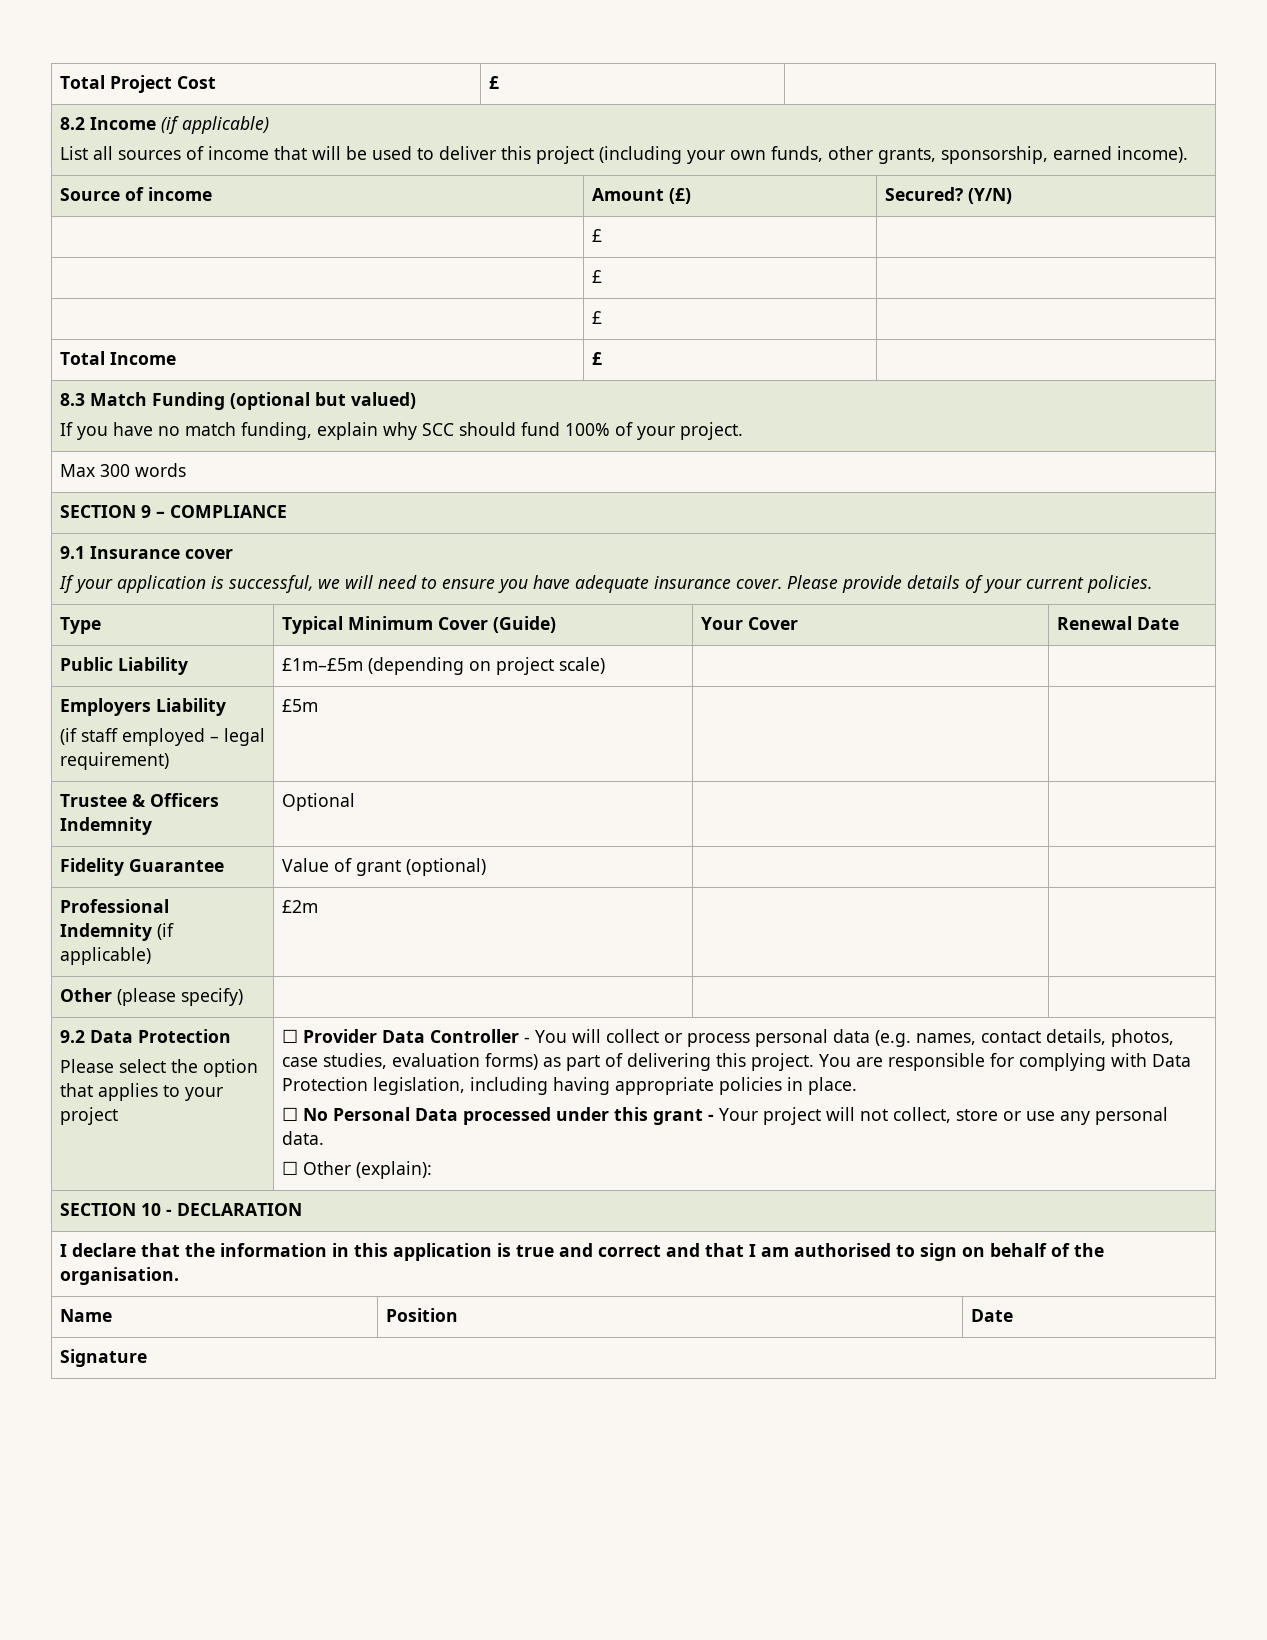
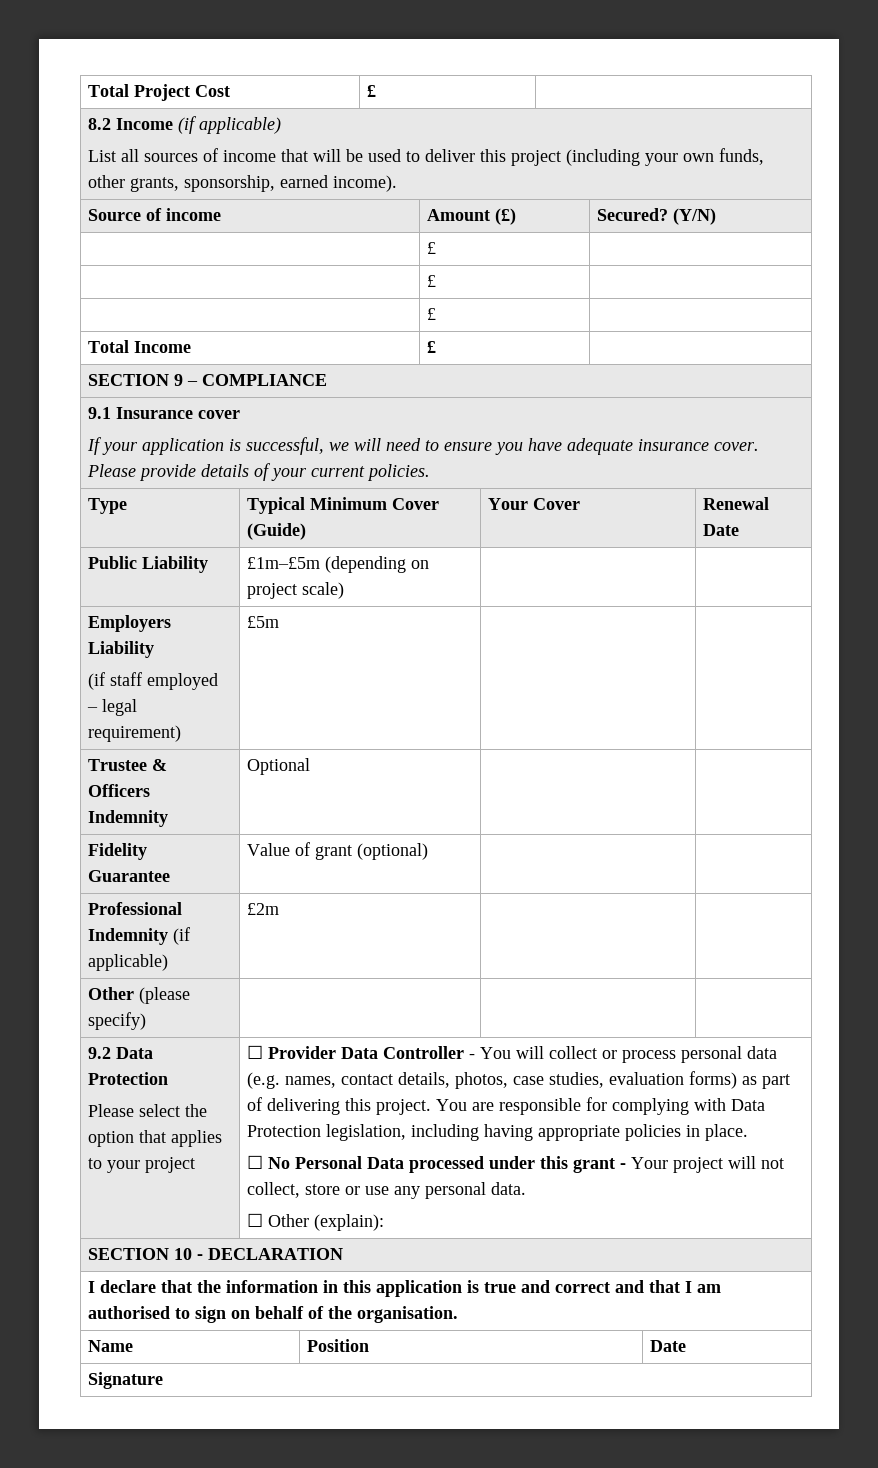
- 8.3 Match Funding (optional but valued)
- If you have no match funding, explain why SCC should fund 100% of your project.
- Max 300 words

